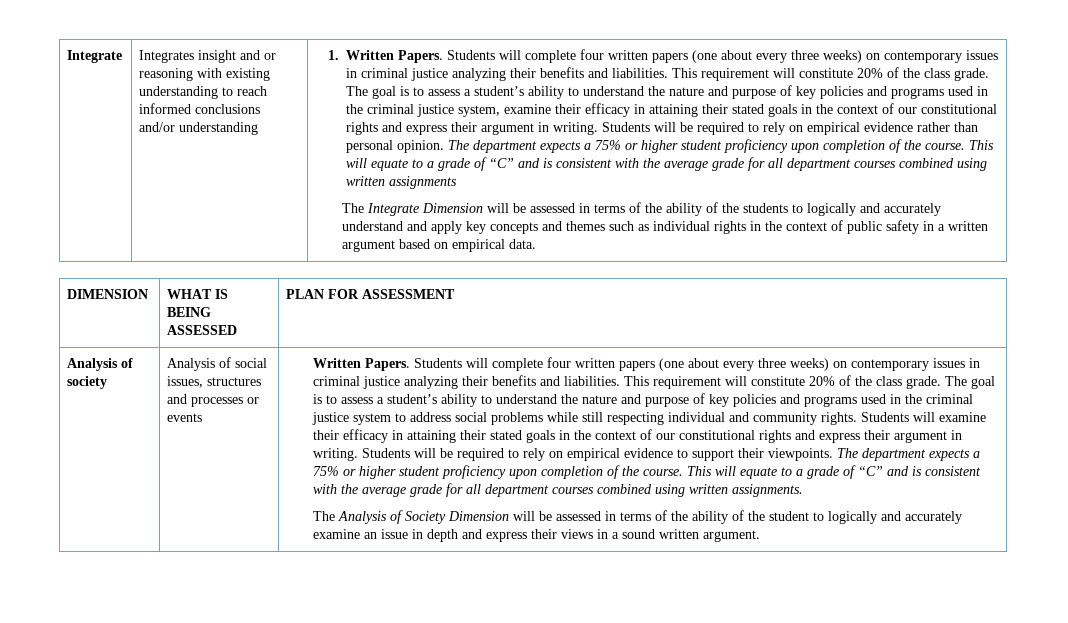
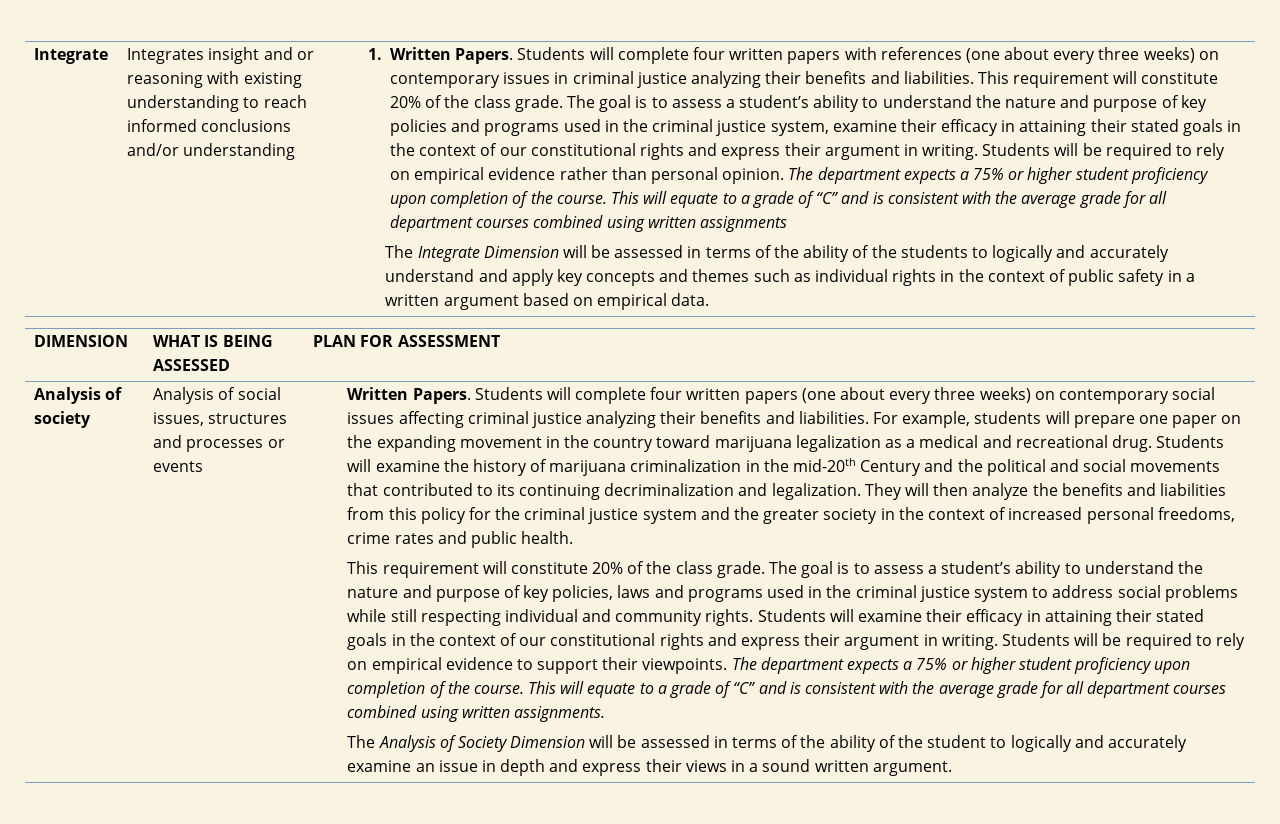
- 1. Written Papers. Students will complete four written papers (one about every three weeks) on contemporary issues in criminal justice analyzing their benefits and liabilities.
+ 1. Written Papers. Students will complete four written papers with references (one about every three weeks) on contemporary issues in criminal justice analyzing their benefits and liabilities.
- Analysis of social issues, structures and processes or events | Written Papers. Students will complete four written papers (one about every three weeks) on contemporary issues in criminal justice analyzing their benefits and liabilities. This requirement will constitute 20% of the class grade.
+ Analysis of social issues, structures and processes or events | Written Papers. Students will complete four written papers (one about every three weeks) on contemporary social issues affecting criminal justice analyzing their benefits and liabilities. For example, students will prepare one paper on the expanding movement in the country toward marijuana legalization as a medical and recreational drug. Students will examine the history of marijuana criminalization in the mid-20th Century and the political and social movements that contributed to its continuing decriminalization and legalization. They will then analyze the benefits and liabilities from this policy for the criminal justice system and the greater society in the context of increased personal freedoms, crime rates and public health.
+ This requirement will constitute 20% of the class grade.
- The goal is to assess a student’s ability to understand the nature and purpose of key policies and programs used in the criminal justice system to address social problems while still respecting individual and community rights.
+ The goal is to assess a student’s ability to understand the nature and purpose of key policies, laws and programs used in the criminal justice system to address social problems while still respecting individual and community rights.

